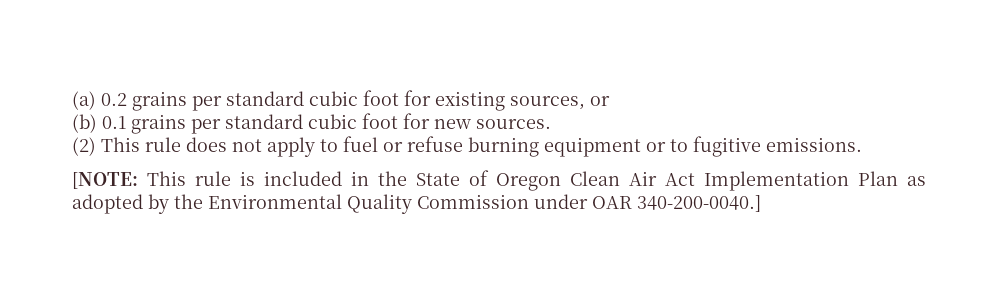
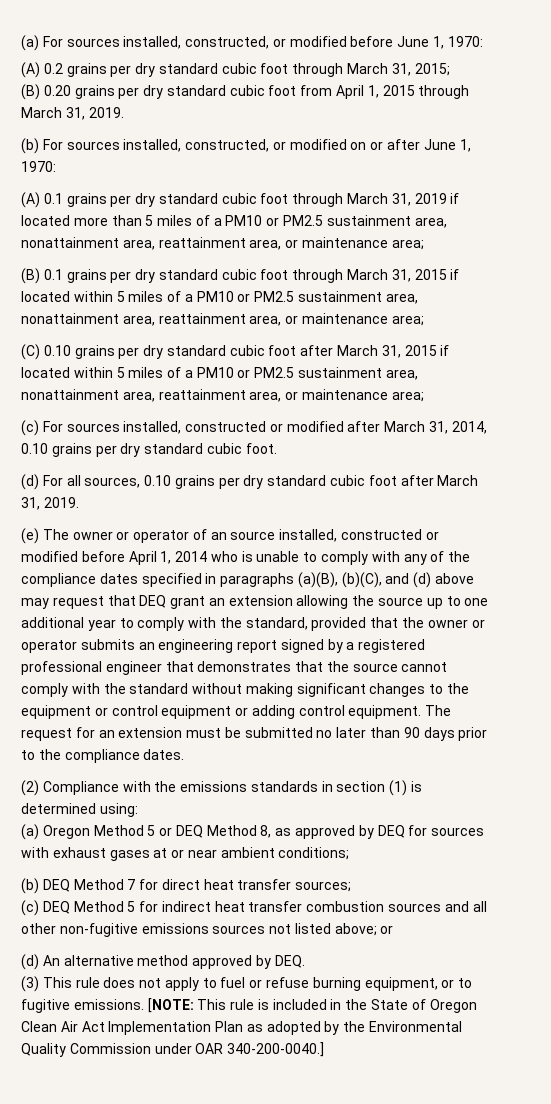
- (a) 0.2 grains per standard cubic foot for existing sources, or
- (b) 0.1 grains per standard cubic foot for new sources.
- (2) This rule does not apply to fuel or refuse burning equipment or to fugitive emissions.
- [NOTE: This rule is included in the State of Oregon Clean Air Act Implementation Plan as adopted by the Environmental Quality Commission under OAR 340-200-0040.]
+ (a) For sources installed, constructed, or modified before June 1, 1970:
+ (A) 0.2 grains per dry standard cubic foot through March 31, 2015;
+ (B) 0.20 grains per dry standard cubic foot from April 1, 2015 through March 31, 2019.
+ (b) For sources installed, constructed, or modified on or after June 1, 1970:
+ (A) 0.1 grains per dry standard cubic foot through March 31, 2019 if located more than 5 miles of a PM10 or PM2.5 sustainment area, nonattainment area, reattainment area, or maintenance area;
+ (B) 0.1 grains per dry standard cubic foot through March 31, 2015 if located within 5 miles of a PM10 or PM2.5 sustainment area, nonattainment area, reattainment area, or maintenance area;
+ (C) 0.10 grains per dry standard cubic foot after March 31, 2015 if located within 5 miles of a PM10 or PM2.5 sustainment area, nonattainment area, reattainment area, or maintenance area;
+ (c) For sources installed, constructed or modified after March 31, 2014, 0.10 grains per dry standard cubic foot.
+ (d) For all sources, 0.10 grains per dry standard cubic foot after March 31, 2019.
+ (e) The owner or operator of an source installed, constructed or modified before April 1, 2014 who is unable to comply with any of the compliance dates specified in paragraphs (a)(B), (b)(C), and (d) above may request that DEQ grant an extension allowing the source up to one additional year to comply with the standard, provided that the owner or operator submits an engineering report signed by a registered professional engineer that demonstrates that the source cannot comply with the standard without making significant changes to the equipment or control equipment or adding control equipment. The request for an extension must be submitted no later than 90 days prior to the compliance dates.
+ (2) Compliance with the emissions standards in section (1) is determined using:
+ (a) Oregon Method 5 or DEQ Method 8, as approved by DEQ for sources with exhaust gases at or near ambient conditions;
+ (b) DEQ Method 7 for direct heat transfer sources;
+ (c) DEQ Method 5 for indirect heat transfer combustion sources and all other non-fugitive emissions sources not listed above; or
+ (d) An alternative method approved by DEQ.
+ (3) This rule does not apply to fuel or refuse burning equipment, or to fugitive emissions. [NOTE: This rule is included in the State of Oregon Clean Air Act Implementation Plan as adopted by the Environmental Quality Commission under OAR 340-200-0040.]

